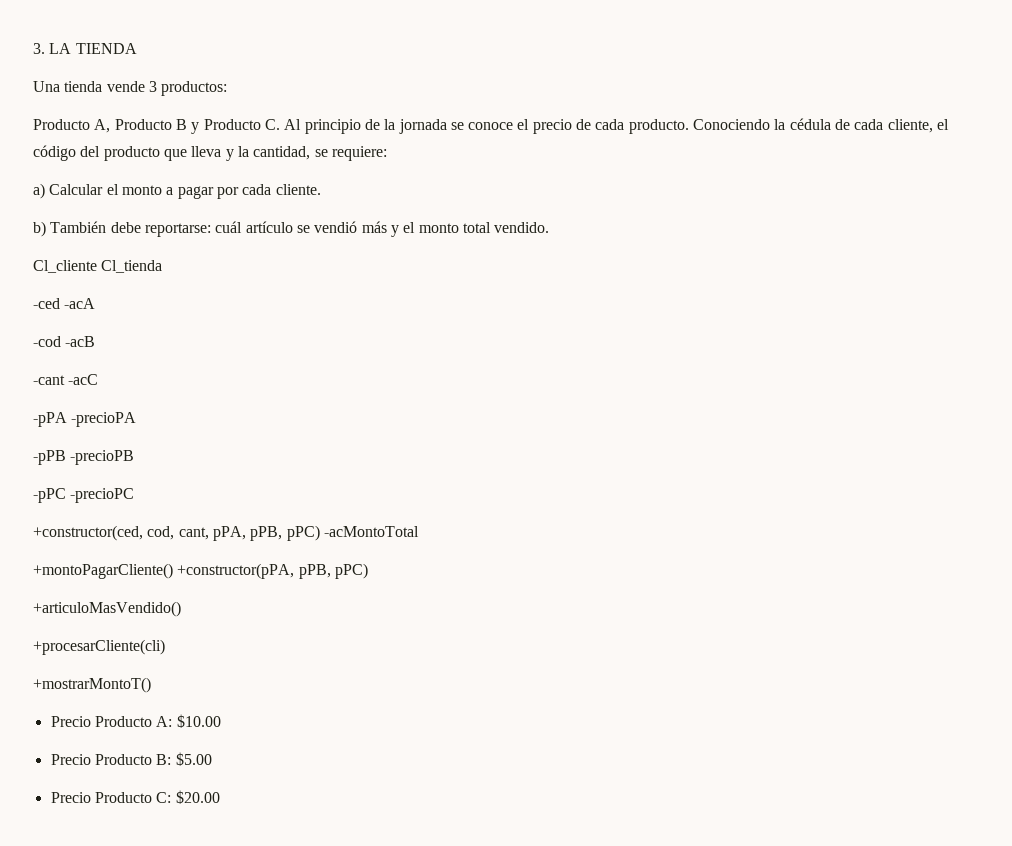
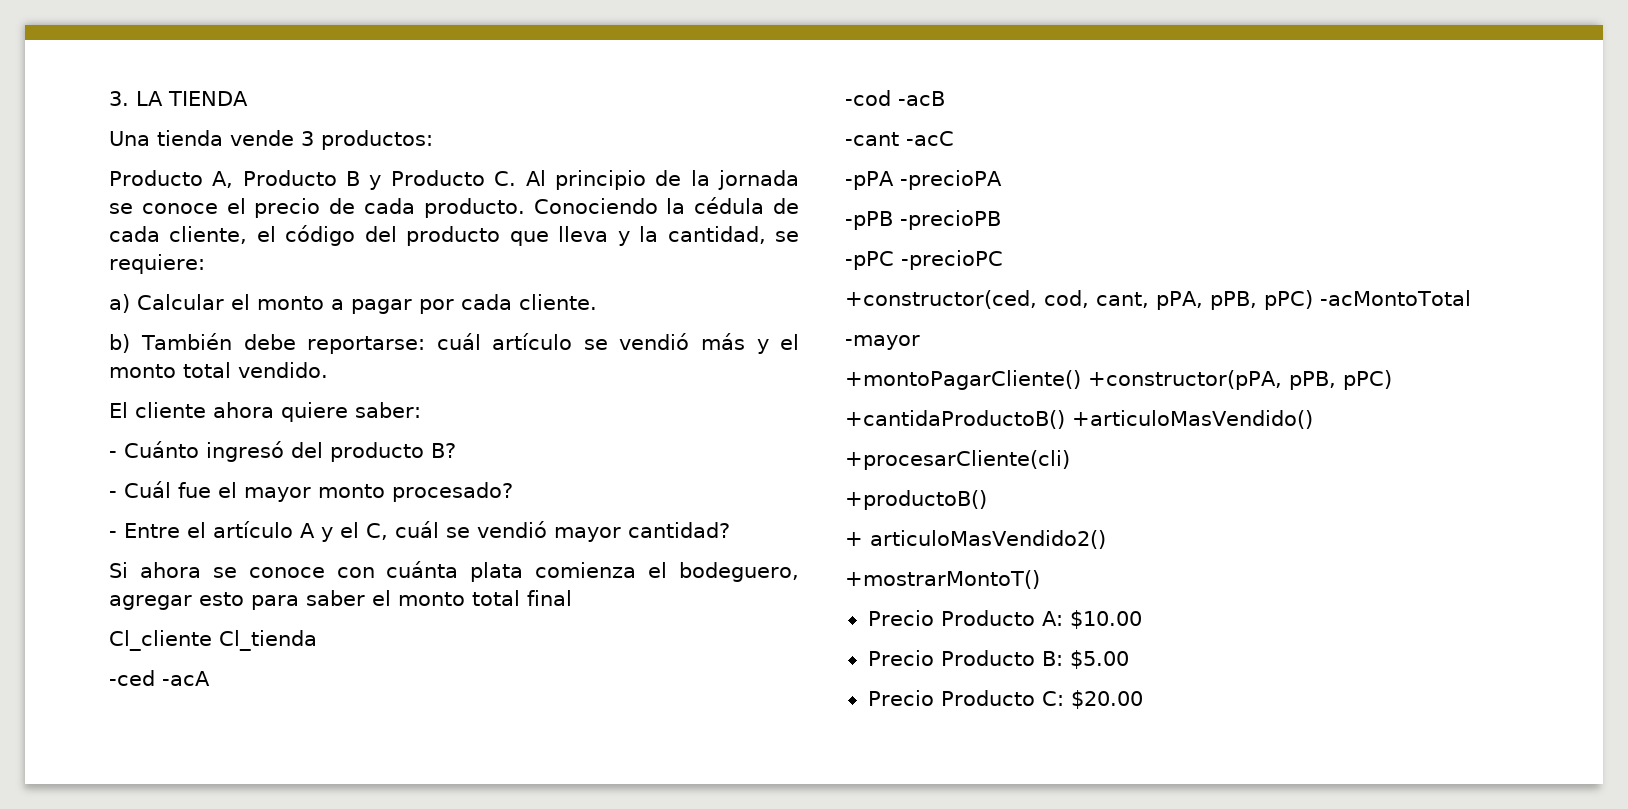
+ El cliente ahora quiere saber:
+ - Cuánto ingresó del producto B?
+ - Cuál fue el mayor monto procesado?
+ - Entre el artículo A y el C, cuál se vendió mayor cantidad?
+ Si ahora se conoce con cuánta plata comienza el bodeguero, agregar esto para saber el monto total final
+ -mayor
- +articuloMasVendido()
+ +cantidaProductoB() +articuloMasVendido()
+ +productoB()
+ + articuloMasVendido2()

